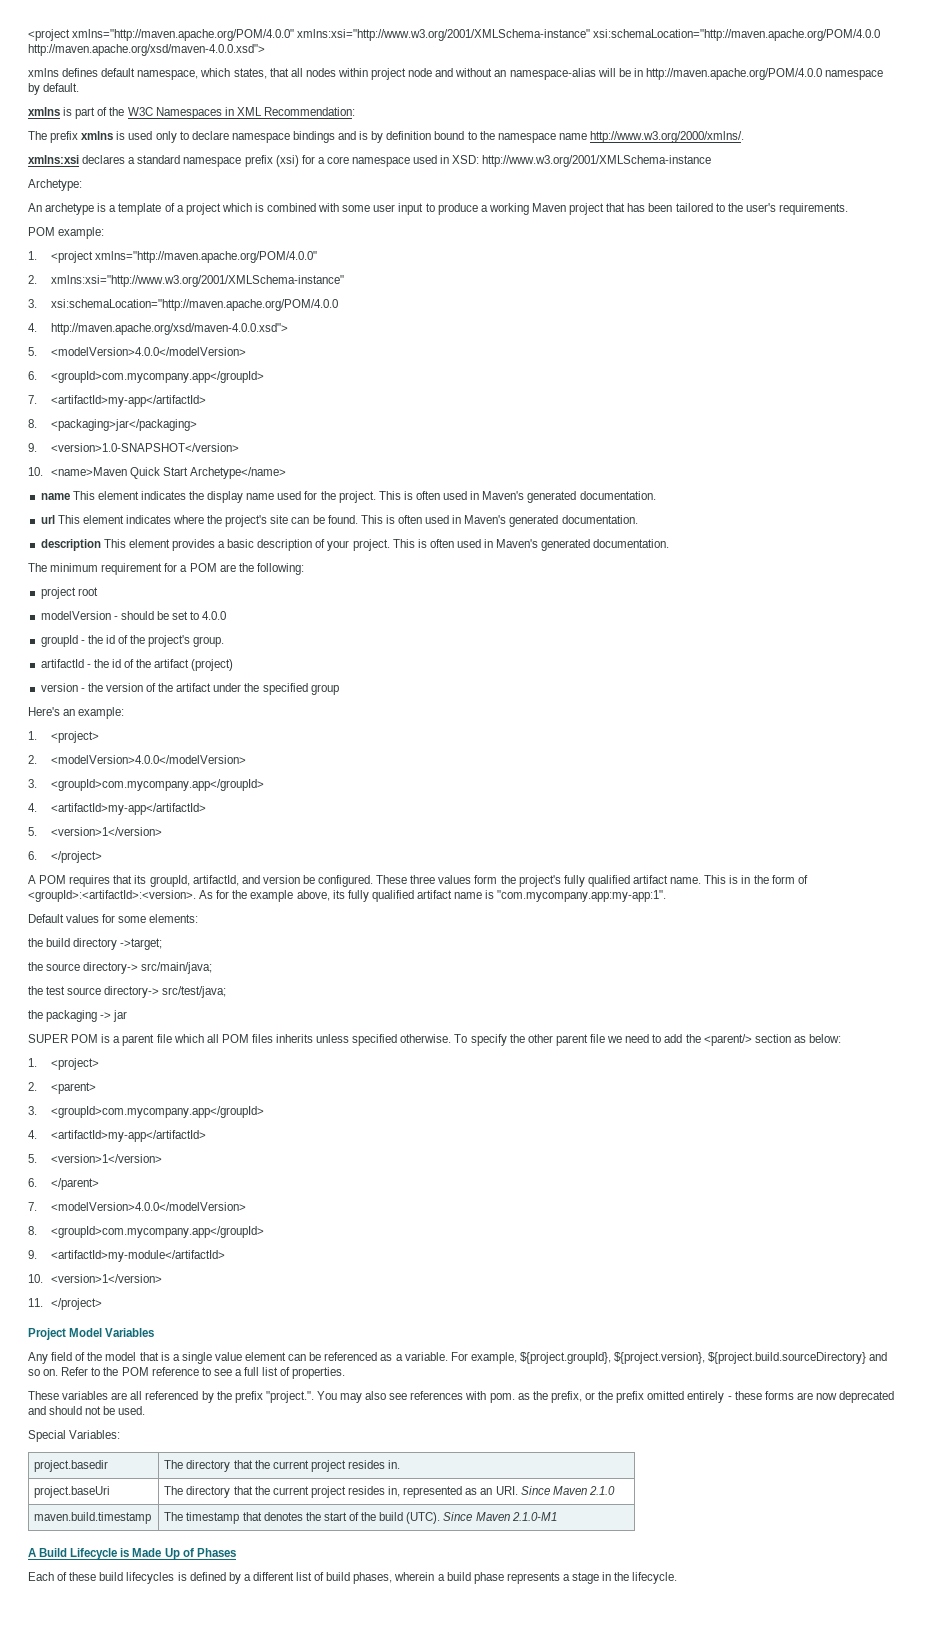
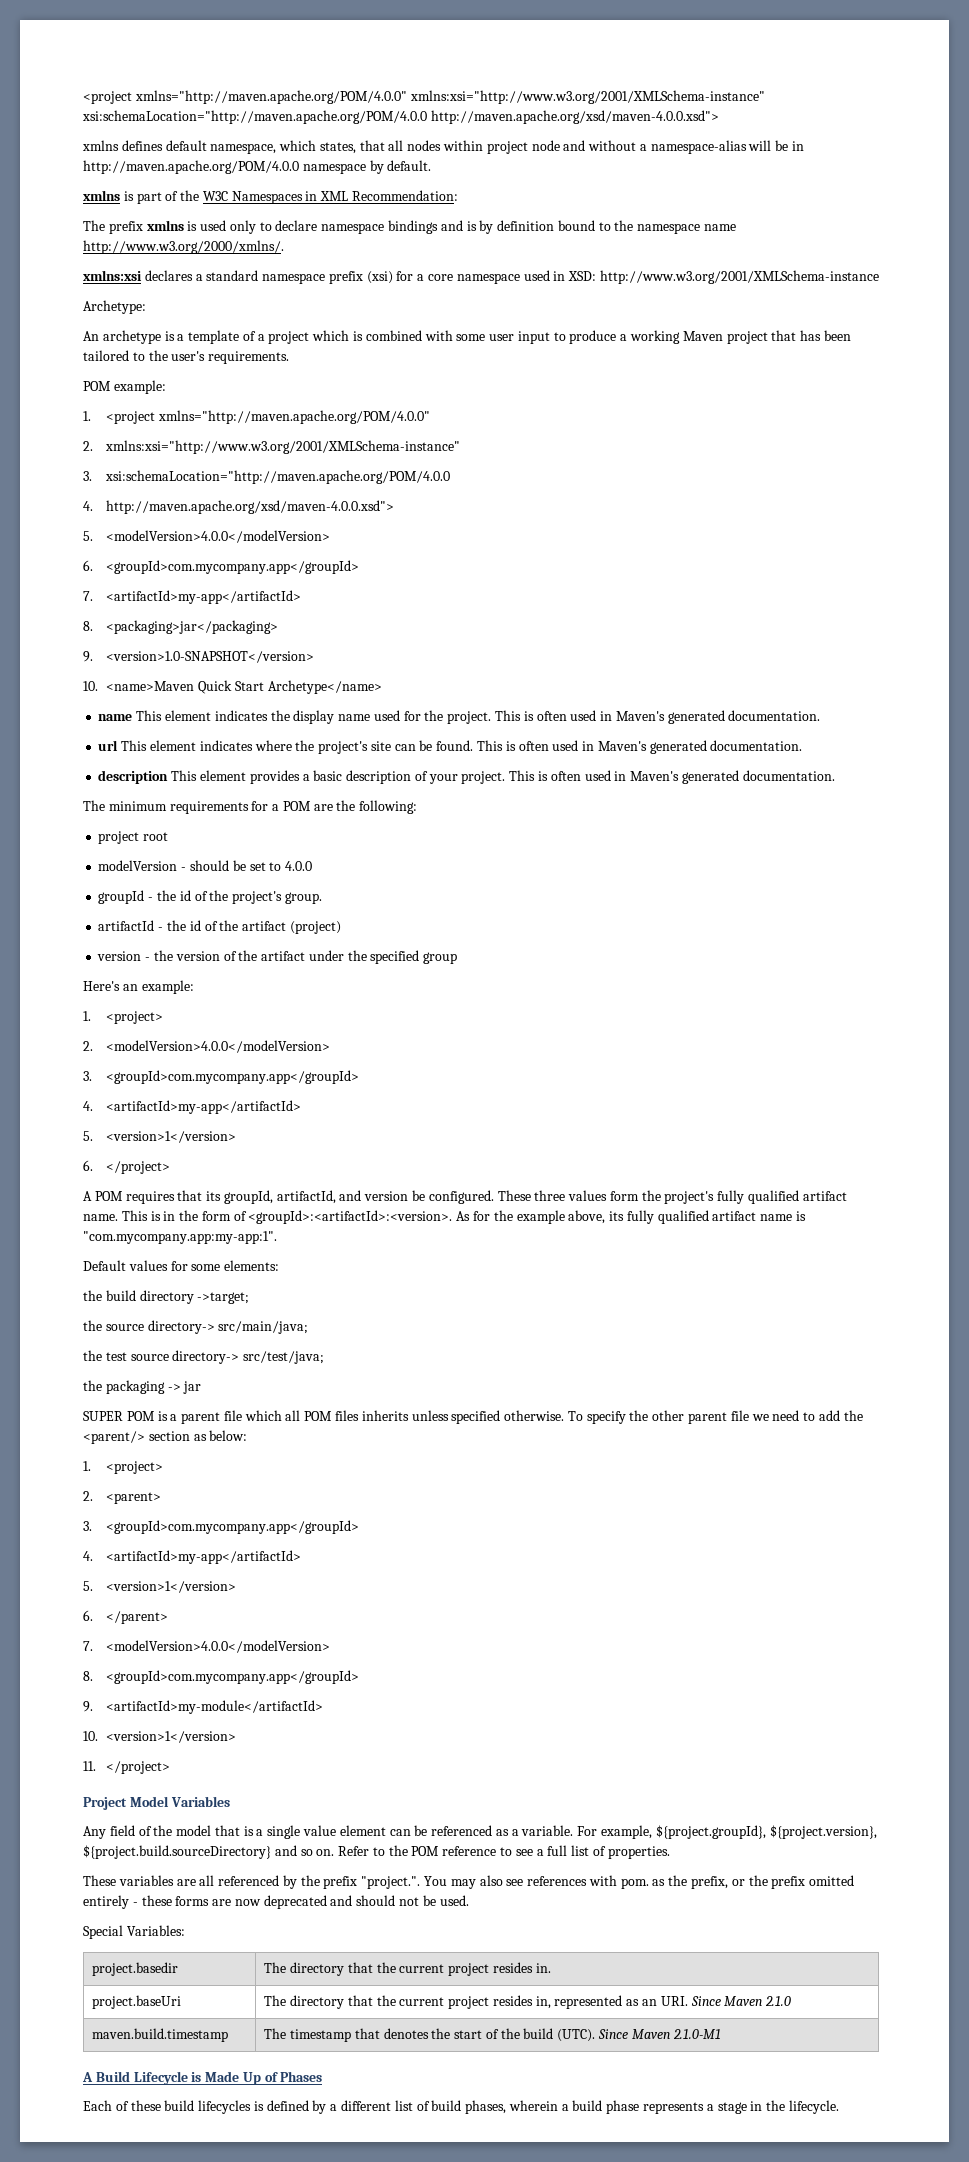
- xmlns defines default namespace, which states, that all nodes within project node and without an namespace-alias will be in http://maven.apache.org/POM/4.0.0 namespace by default.
+ xmlns defines default namespace, which states, that all nodes within project node and without a namespace-alias will be in http://maven.apache.org/POM/4.0.0 namespace by default.
- The minimum requirement for a POM are the following:
+ The minimum requirements for a POM are the following:

